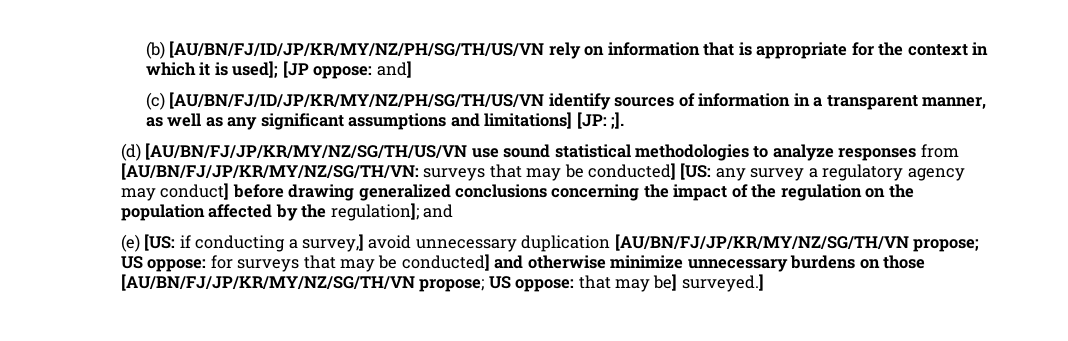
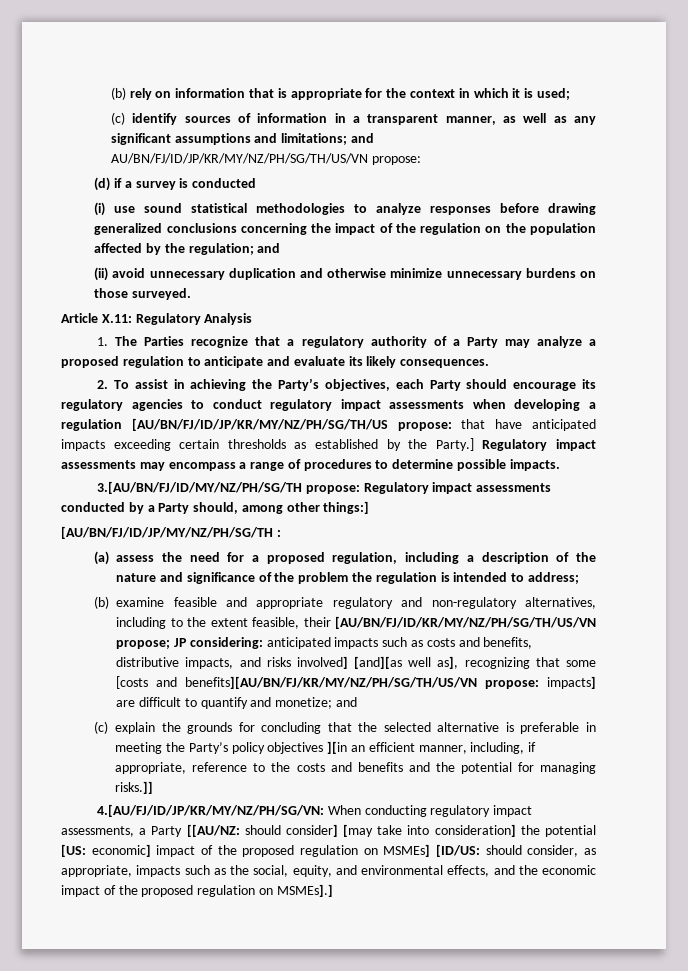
- (b) [AU/BN/FJ/ID/JP/KR/MY/NZ/PH/SG/TH/US/VN rely on information that is appropriate for the context in which it is used]; [JP oppose: and]
- (c) [AU/BN/FJ/ID/JP/KR/MY/NZ/PH/SG/TH/US/VN identify sources of information in a transparent manner, as well as any significant assumptions and limitations] [JP: ;].
- (d) [AU/BN/FJ/JP/KR/MY/NZ/SG/TH/US/VN use sound statistical methodologies to analyze responses from [AU/BN/FJ/JP/KR/MY/NZ/SG/TH/VN: surveys that may be conducted] [US: any survey a regulatory agency may conduct] before drawing generalized conclusions concerning the impact of the regulation on the population affected by the regulation]; and
- (e) [US: if conducting a survey,] avoid unnecessary duplication [AU/BN/FJ/JP/KR/MY/NZ/SG/TH/VN propose; US oppose: for surveys that may be conducted] and otherwise minimize unnecessary burdens on those [AU/BN/FJ/JP/KR/MY/NZ/SG/TH/VN propose; US oppose: that may be] surveyed.]
+ (b) rely on information that is appropriate for the context in which it is used;
+ (c) identify sources of information in a transparent manner, as well as any significant assumptions and limitations; and AU/BN/FJ/ID/JP/KR/MY/NZ/PH/SG/TH/US/VN propose:
+ (d) if a survey is conducted
+ (i) use sound statistical methodologies to analyze responses before drawing generalized conclusions concerning the impact of the regulation on the population affected by the regulation; and
+ (ii) avoid unnecessary duplication and otherwise minimize unnecessary burdens on those surveyed.
+ Article X.11: Regulatory Analysis
+ 1. The Parties recognize that a regulatory authority of a Party may analyze a proposed regulation to anticipate and evaluate its likely consequences.
+ 2. To assist in achieving the Party’s objectives, each Party should encourage its regulatory agencies to conduct regulatory impact assessments when developing a regulation [AU/BN/FJ/ID/JP/KR/MY/NZ/PH/SG/TH/US propose: that have anticipated impacts exceeding certain thresholds as established by the Party.] Regulatory impact assessments may encompass a range of procedures to determine possible impacts.
+ 3.[AU/BN/FJ/ID/MY/NZ/PH/SG/TH propose: Regulatory impact assessments conducted by a Party should, among other things:]
+ [AU/BN/FJ/ID/JP/MY/NZ/PH/SG/TH :
+ (a) assess the need for a proposed regulation, including a description of the nature and significance of the problem the regulation is intended to address;
+ (b) examine feasible and appropriate regulatory and non-regulatory alternatives, including to the extent feasible, their [AU/BN/FJ/ID/KR/MY/NZ/PH/SG/TH/US/VN propose; JP considering: anticipated impacts such as costs and benefits, distributive impacts, and risks involved] [and][as well as], recognizing that some [costs and benefits][AU/BN/FJ/KR/MY/NZ/PH/SG/TH/US/VN propose: impacts] are difficult to quantify and monetize; and
+ (c) explain the grounds for concluding that the selected alternative is preferable in meeting the Party’s policy objectives ][in an efficient manner, including, if appropriate, reference to the costs and benefits and the potential for managing risks.]]
+ 4.[AU/FJ/ID/JP/KR/MY/NZ/PH/SG/VN: When conducting regulatory impact assessments, a Party [[AU/NZ: should consider] [may take into consideration] the potential [US: economic] impact of the proposed regulation on MSMEs] [ID/US: should consider, as appropriate, impacts such as the social, equity, and environmental effects, and the economic impact of the proposed regulation on MSMEs].]

